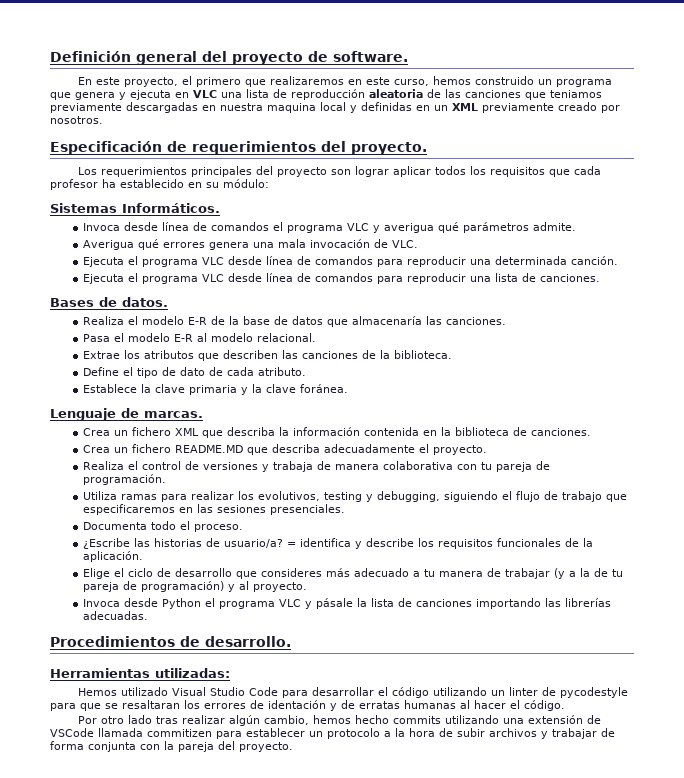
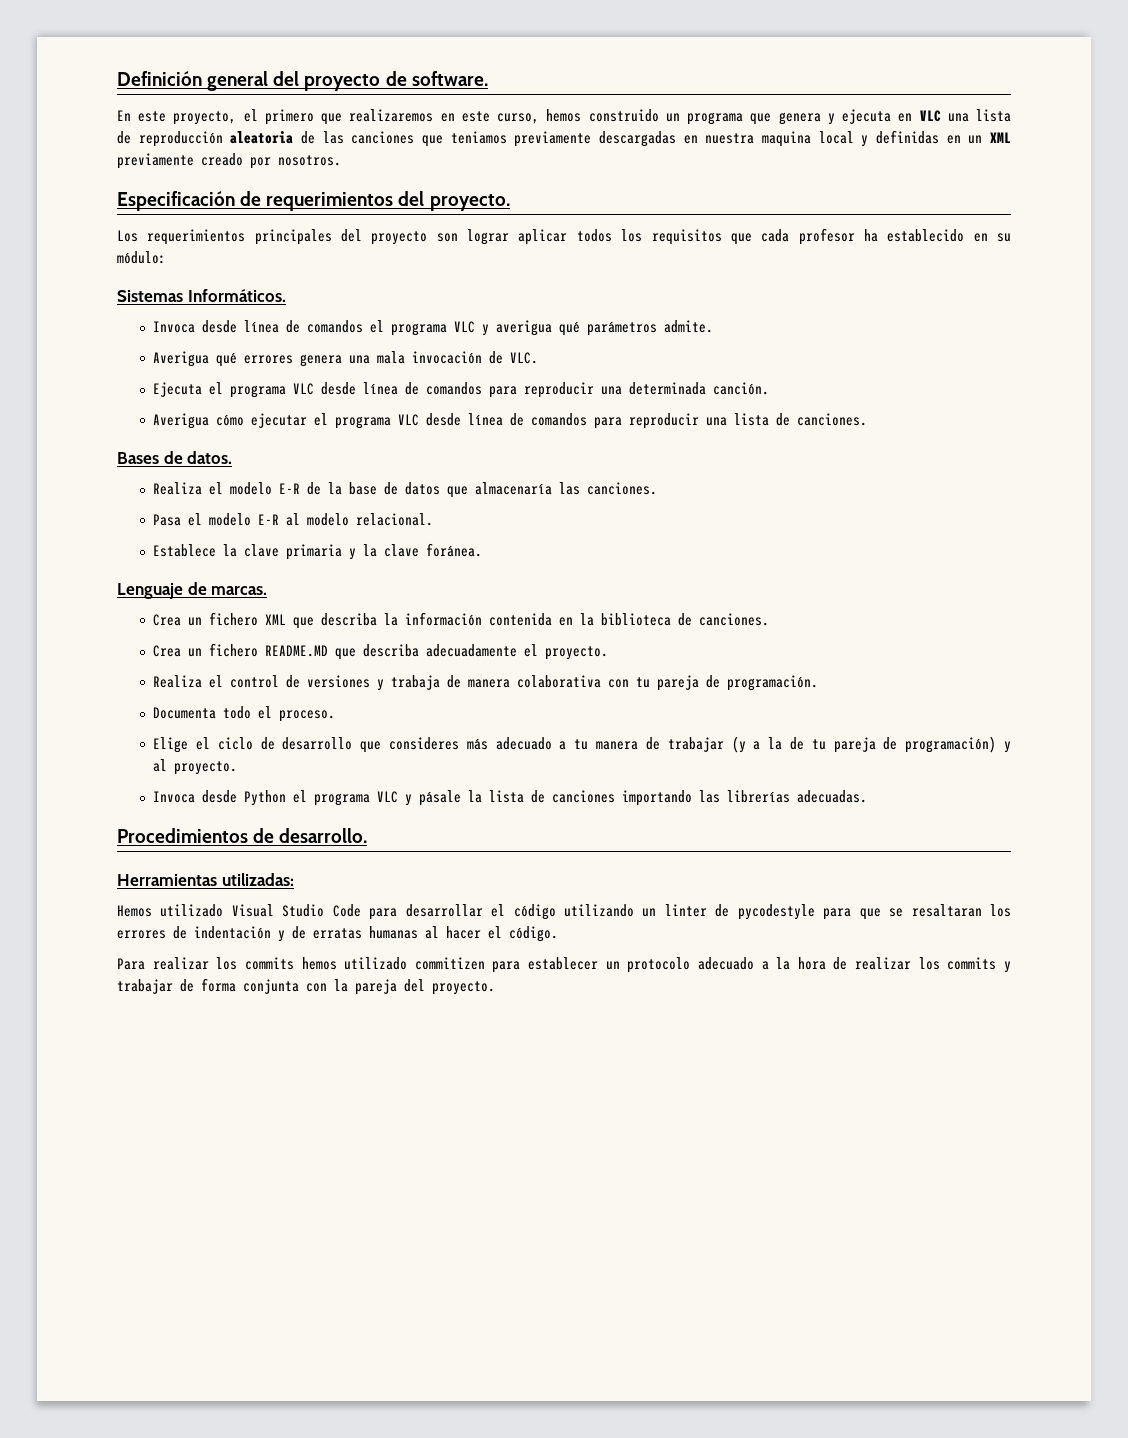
- Ejecuta el programa VLC desde línea de comandos para reproducir una lista de canciones.
+ Averigua cómo ejecutar el programa VLC desde línea de comandos para reproducir una lista de canciones.
- Extrae los atributos que describen las canciones de la biblioteca.
- Define el tipo de dato de cada atributo.
- Utiliza ramas para realizar los evolutivos, testing y debugging, siguiendo el flujo de trabajo que especificaremos en las sesiones presenciales.
  Documenta todo el proceso.
- ¿Escribe las historias de usuario/a? = identifica y describe los requisitos funcionales de la aplicación.
- Hemos utilizado Visual Studio Code para desarrollar el código utilizando un linter de pycodestyle para que se resaltaran los errores de identación y de erratas humanas al hacer el código.
+ Hemos utilizado Visual Studio Code para desarrollar el código utilizando un linter de pycodestyle para que se resaltaran los errores de indentación y de erratas humanas al hacer el código.
- Por otro lado tras realizar algún cambio, hemos hecho commits utilizando una extensión de VSCode llamada commitizen para establecer un protocolo a la hora de subir archivos y trabajar de forma conjunta con la pareja del proyecto.
+ Para realizar los commits hemos utilizado commitizen para establecer un protocolo adecuado a la hora de realizar los commits y trabajar de forma conjunta con la pareja del proyecto.

